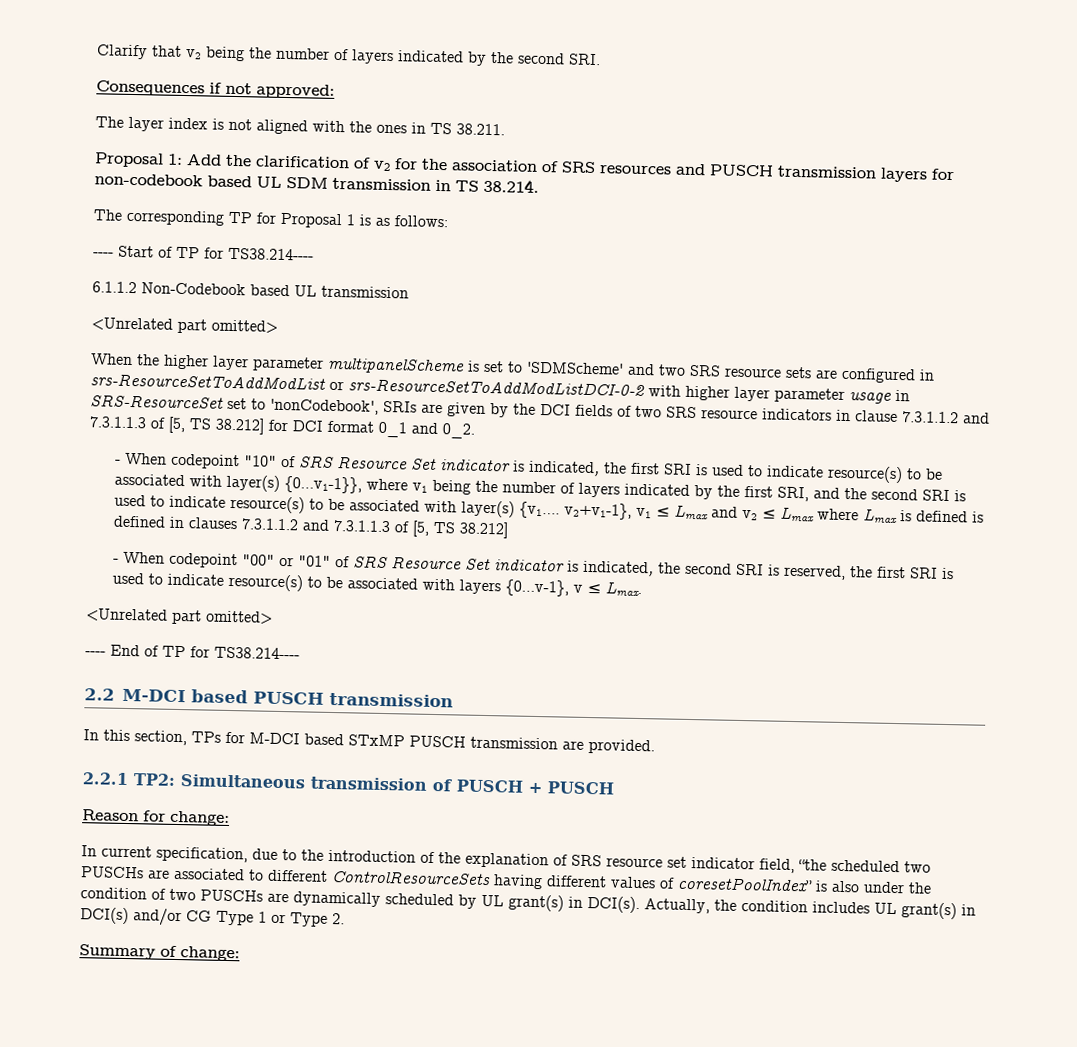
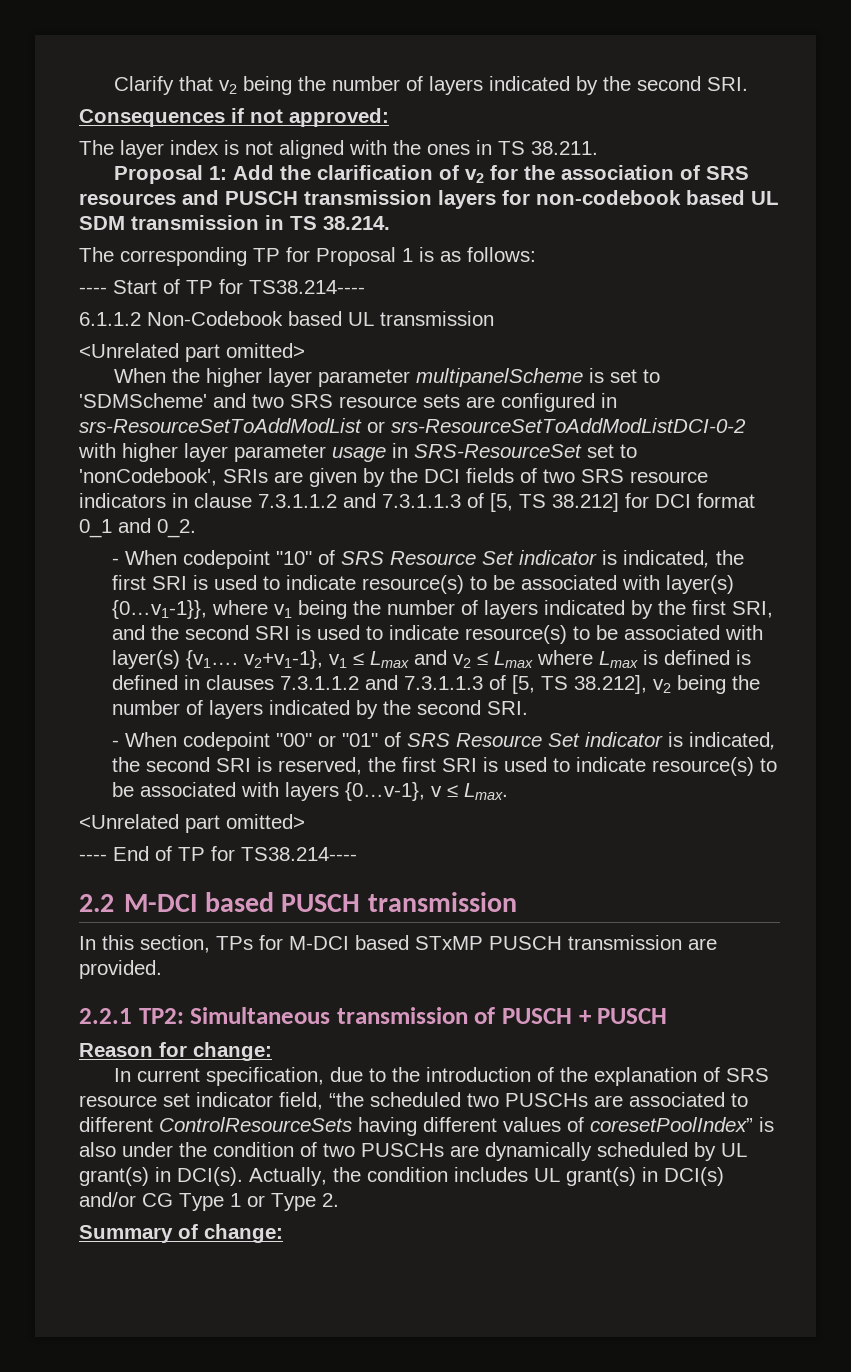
- - When codepoint "10" of SRS Resource Set indicator is indicated, the first SRI is used to indicate resource(s) to be associated with layer(s) {0…v1-1}}, where v1 being the number of layers indicated by the first SRI, and the second SRI is used to indicate resource(s) to be associated with layer(s) {v1…. v2+v1-1}, v1 ≤ Lmax and v2 ≤ Lmax where Lmax is defined is defined in clauses 7.3.1.1.2 and 7.3.1.1.3 of [5, TS 38.212]
+ - When codepoint "10" of SRS Resource Set indicator is indicated, the first SRI is used to indicate resource(s) to be associated with layer(s) {0…v1-1}}, where v1 being the number of layers indicated by the first SRI, and the second SRI is used to indicate resource(s) to be associated with layer(s) {v1…. v2+v1-1}, v1 ≤ Lmax and v2 ≤ Lmax where Lmax is defined is defined in clauses 7.3.1.1.2 and 7.3.1.1.3 of [5, TS 38.212], v2 being the number of layers indicated by the second SRI.

